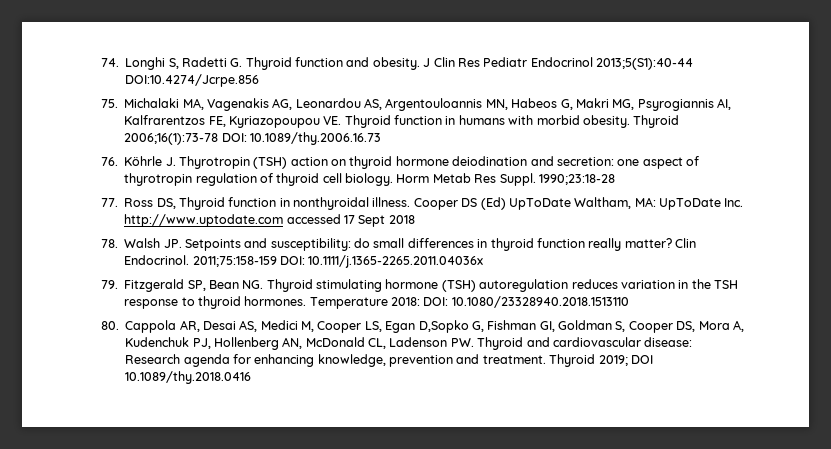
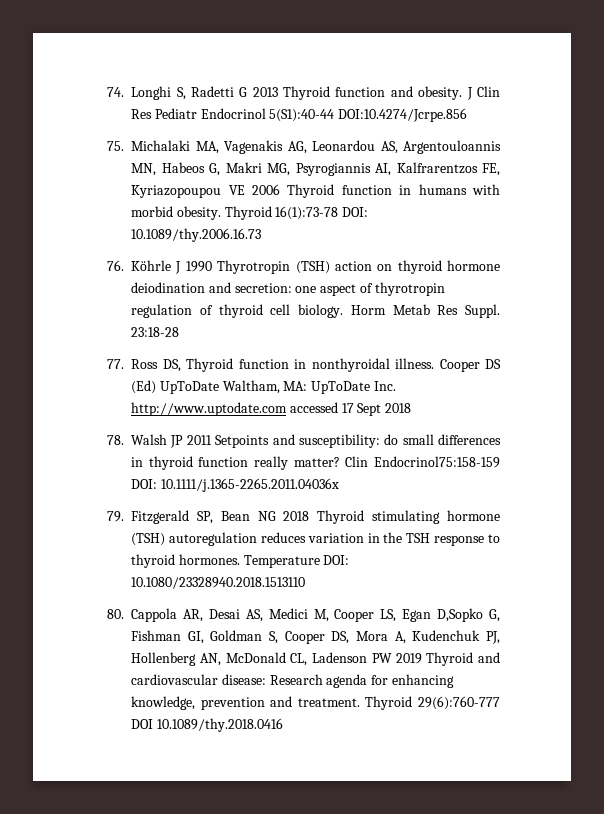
- 74. Longhi S, Radetti G. Thyroid function and obesity.
+ 74. Longhi S, Radetti G 2013 Thyroid function and obesity.
- J Clin Res Pediatr Endocrinol 2013;5(S1):40-44 DOI:10.4274/Jcrpe.856
+ J Clin Res Pediatr Endocrinol 5(S1):40-44 DOI:10.4274/Jcrpe.856
- 75. Michalaki MA, Vagenakis AG, Leonardou AS, Argentouloannis MN, Habeos G, Makri MG, Psyrogiannis AI, Kalfrarentzos FE, Kyriazopoupou VE. Thyroid function in humans with morbid obesity.
+ 75. Michalaki MA, Vagenakis AG, Leonardou AS, Argentouloannis MN, Habeos G, Makri MG, Psyrogiannis AI, Kalfrarentzos FE, Kyriazopoupou VE 2006 Thyroid function in humans with morbid obesity.
- Thyroid 2006;16(1):73-78 DOI: 10.1089/thy.2006.16.73
+ Thyroid 16(1):73-78 DOI: 10.1089/thy.2006.16.73
- 76. Köhrle J. Thyrotropin (TSH) action on thyroid hormone deiodination and secretion: one aspect of thyrotropin regulation of thyroid cell biology.
+ 76. Köhrle J 1990 Thyrotropin (TSH) action on thyroid hormone deiodination and secretion: one aspect of thyrotropin regulation of thyroid cell biology.
- 1990;23:18-28
+ 23:18-28
- 78. Walsh JP. Setpoints and susceptibility: do small differences in thyroid function really matter?
+ 78. Walsh JP 2011 Setpoints and susceptibility: do small differences in thyroid function really matter?
- Clin Endocrinol. 2011;75:158-159 DOI: 10.1111/j.1365-2265.2011.04036x
+ Clin Endocrinol75:158-159 DOI: 10.1111/j.1365-2265.2011.04036x
- 79. Fitzgerald SP, Bean NG. Thyroid stimulating hormone (TSH) autoregulation reduces variation in the TSH response to thyroid hormones.
+ 79. Fitzgerald SP, Bean NG 2018 Thyroid stimulating hormone (TSH) autoregulation reduces variation in the TSH response to thyroid hormones.
- Temperature 2018: DOI: 10.1080/23328940.2018.1513110
+ Temperature DOI: 10.1080/23328940.2018.1513110
- 80. Cappola AR, Desai AS, Medici M, Cooper LS, Egan D,Sopko G, Fishman GI, Goldman S, Cooper DS, Mora A, Kudenchuk PJ, Hollenberg AN, McDonald CL, Ladenson PW. Thyroid and cardiovascular disease: Research agenda for enhancing knowledge, prevention and treatment.
+ 80. Cappola AR, Desai AS, Medici M, Cooper LS, Egan D,Sopko G, Fishman GI, Goldman S, Cooper DS, Mora A, Kudenchuk PJ, Hollenberg AN, McDonald CL, Ladenson PW 2019 Thyroid and cardiovascular disease: Research agenda for enhancing knowledge, prevention and treatment.
- Thyroid 2019; DOI 10.1089/thy.2018.0416
+ Thyroid 29(6):760-777 DOI 10.1089/thy.2018.0416

